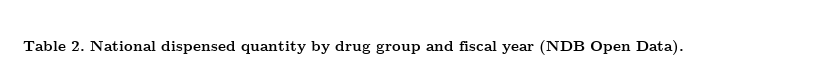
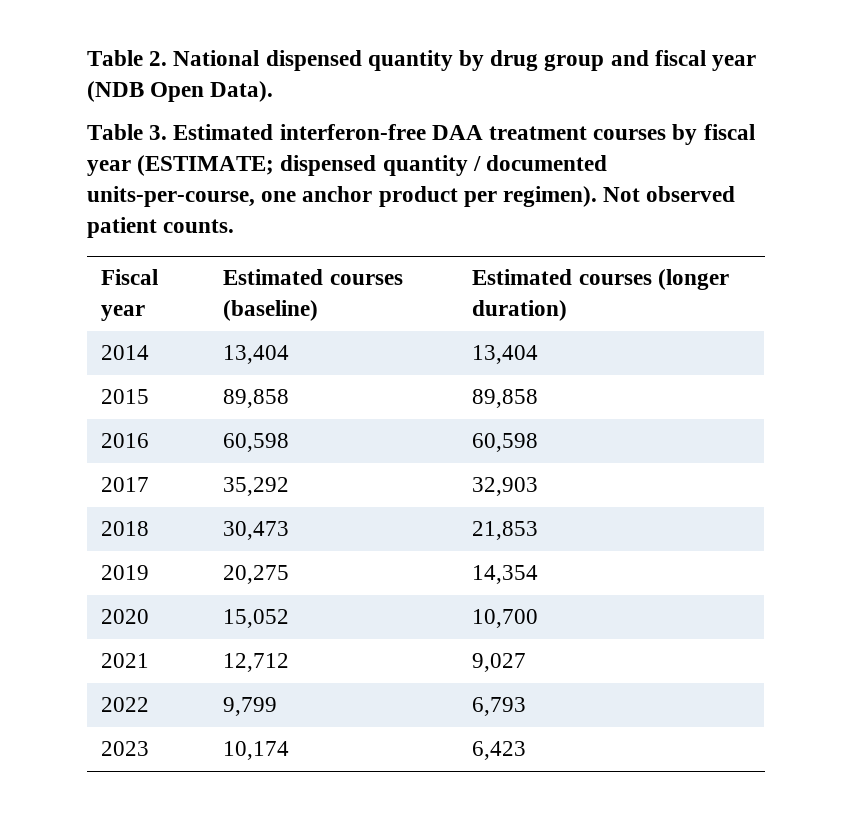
+ Table 3. Estimated interferon-free DAA treatment courses by fiscal year (ESTIMATE; dispensed quantity / documented units-per-course, one anchor product per regimen). Not observed patient counts.
+ Fiscal year | Estimated courses (baseline) | Estimated courses (longer duration)
+ 2014 | 13,404 | 13,404
+ 2015 | 89,858 | 89,858
+ 2016 | 60,598 | 60,598
+ 2017 | 35,292 | 32,903
+ 2018 | 30,473 | 21,853
+ 2019 | 20,275 | 14,354
+ 2020 | 15,052 | 10,700
+ 2021 | 12,712 | 9,027
+ 2022 | 9,799 | 6,793
+ 2023 | 10,174 | 6,423

